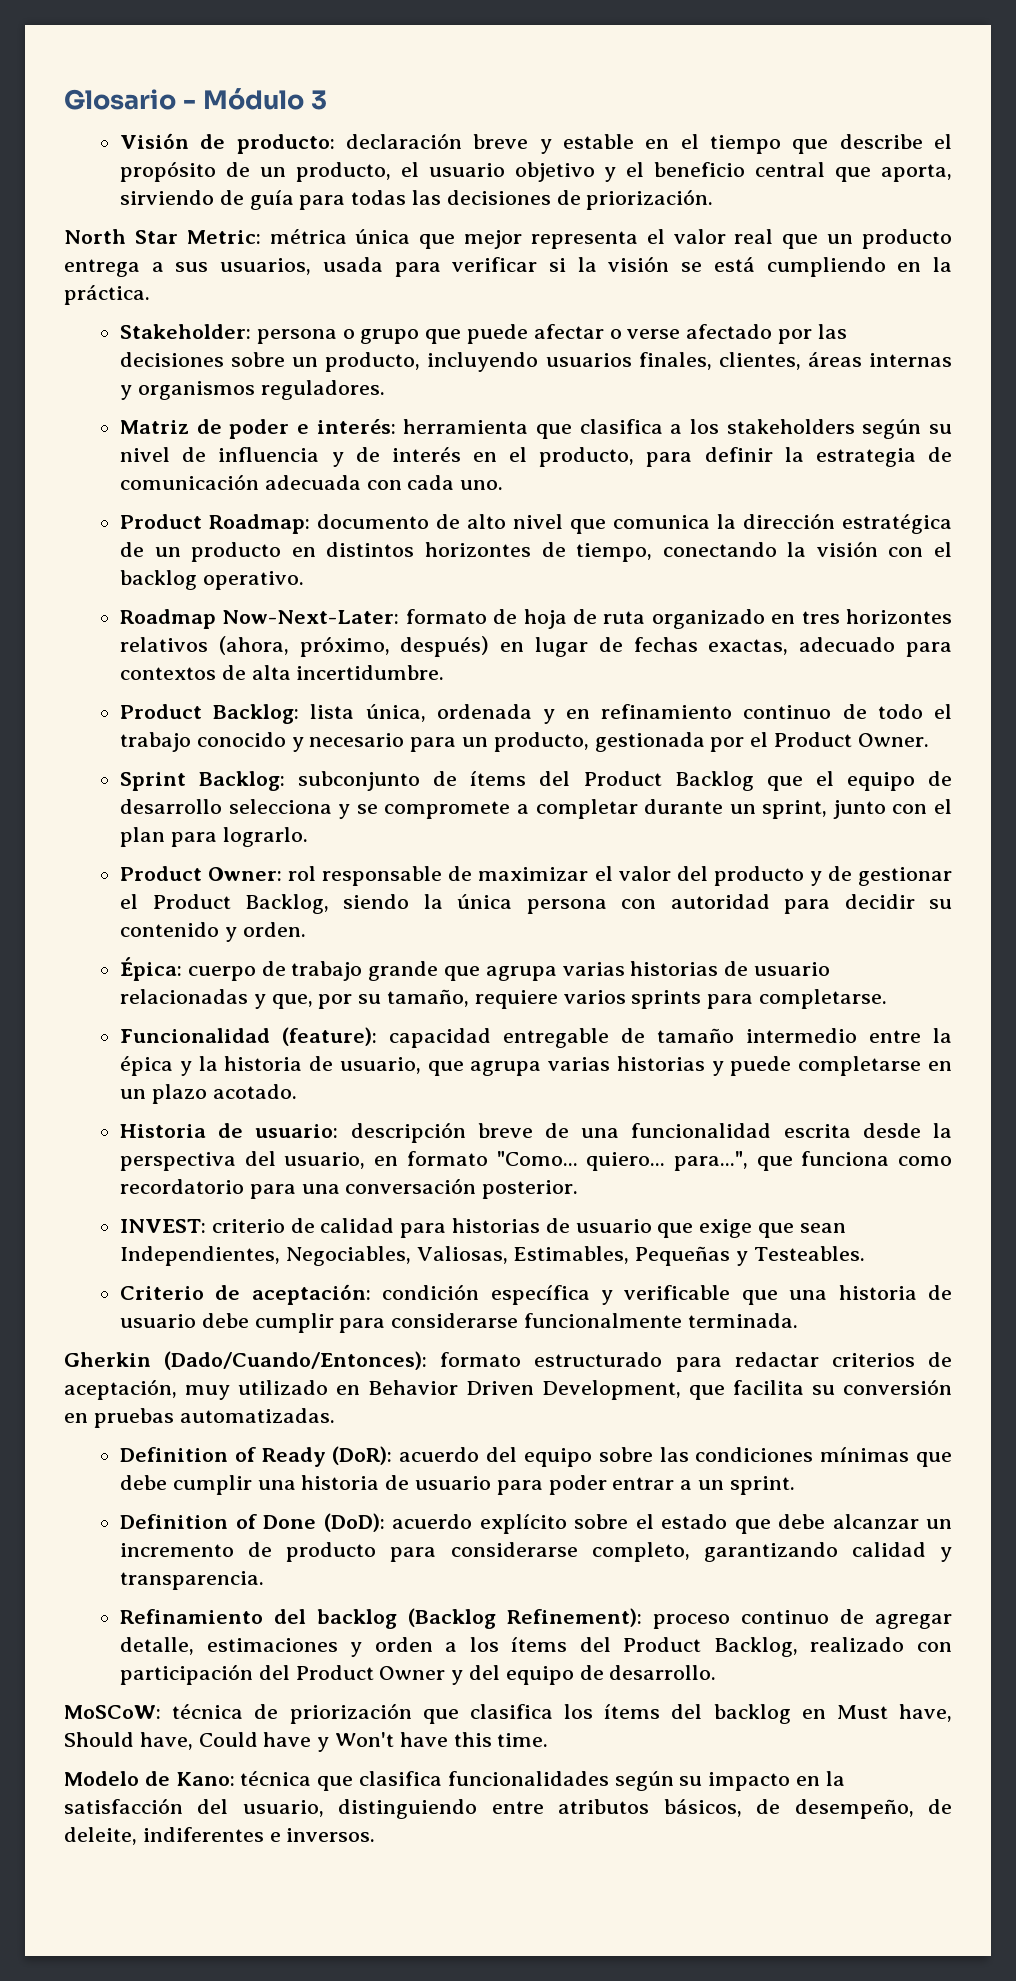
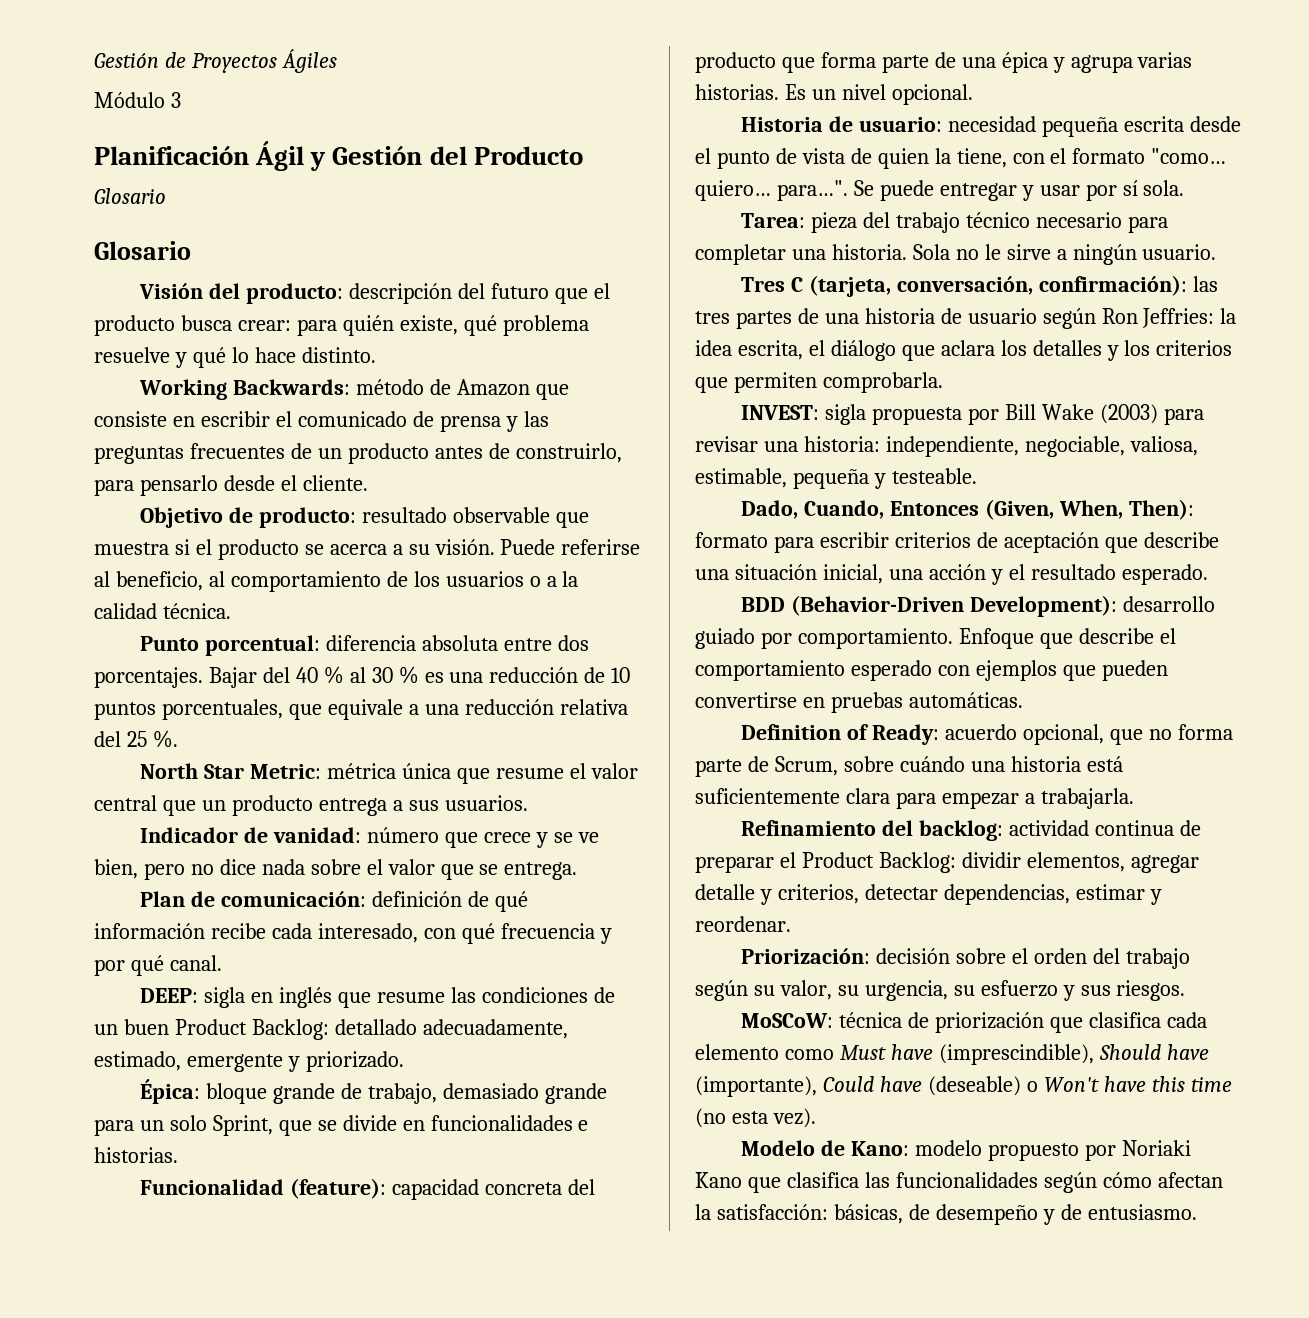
- Glosario - Módulo 3
- Visión de producto: declaración breve y estable en el tiempo que describe el propósito de un producto, el usuario objetivo y el beneficio central que aporta, sirviendo de guía para todas las decisiones de priorización.
+ Gestión de Proyectos Ágiles
+ Módulo 3
+ Planificación Ágil y Gestión del Producto
+ Glosario
+ Glosario
+ Visión del producto: descripción del futuro que el producto busca crear: para quién existe, qué problema resuelve y qué lo hace distinto.
+ Working Backwards: método de Amazon que consiste en escribir el comunicado de prensa y las preguntas frecuentes de un producto antes de construirlo, para pensarlo desde el cliente.
+ Objetivo de producto: resultado observable que muestra si el producto se acerca a su visión. Puede referirse al beneficio, al comportamiento de los usuarios o a la calidad técnica.
+ Punto porcentual: diferencia absoluta entre dos porcentajes. Bajar del 40 % al 30 % es una reducción de 10 puntos porcentuales, que equivale a una reducción relativa del 25 %.
- North Star Metric: métrica única que mejor representa el valor real que un producto entrega a sus usuarios, usada para verificar si la visión se está cumpliendo en la práctica.
- Stakeholder: persona o grupo que puede afectar o verse afectado por las decisiones sobre un producto, incluyendo usuarios finales, clientes, áreas internas y organismos reguladores.
- Matriz de poder e interés: herramienta que clasifica a los stakeholders según su nivel de influencia y de interés en el producto, para definir la estrategia de comunicación adecuada con cada uno.
- Product Roadmap: documento de alto nivel que comunica la dirección estratégica de un producto en distintos horizontes de tiempo, conectando la visión con el backlog operativo.
- Roadmap Now-Next-Later: formato de hoja de ruta organizado en tres horizontes relativos (ahora, próximo, después) en lugar de fechas exactas, adecuado para contextos de alta incertidumbre.
- Product Backlog: lista única, ordenada y en refinamiento continuo de todo el trabajo conocido y necesario para un producto, gestionada por el Product Owner.
- Sprint Backlog: subconjunto de ítems del Product Backlog que el equipo de desarrollo selecciona y se compromete a completar durante un sprint, junto con el plan para lograrlo.
- Product Owner: rol responsable de maximizar el valor del producto y de gestionar el Product Backlog, siendo la única persona con autoridad para decidir su contenido y orden.
- Épica: cuerpo de trabajo grande que agrupa varias historias de usuario relacionadas y que, por su tamaño, requiere varios sprints para completarse.
- Funcionalidad (feature): capacidad entregable de tamaño intermedio entre la épica y la historia de usuario, que agrupa varias historias y puede completarse en un plazo acotado.
- Historia de usuario: descripción breve de una funcionalidad escrita desde la perspectiva del usuario, en formato "Como... quiero... para...", que funciona como recordatorio para una conversación posterior.
- INVEST: criterio de calidad para historias de usuario que exige que sean Independientes, Negociables, Valiosas, Estimables, Pequeñas y Testeables.
- Criterio de aceptación: condición específica y verificable que una historia de usuario debe cumplir para considerarse funcionalmente terminada.
- Gherkin (Dado/Cuando/Entonces): formato estructurado para redactar criterios de aceptación, muy utilizado en Behavior Driven Development, que facilita su conversión en pruebas automatizadas.
- Definition of Ready (DoR): acuerdo del equipo sobre las condiciones mínimas que debe cumplir una historia de usuario para poder entrar a un sprint.
- Definition of Done (DoD): acuerdo explícito sobre el estado que debe alcanzar un incremento de producto para considerarse completo, garantizando calidad y transparencia.
- Refinamiento del backlog (Backlog Refinement): proceso continuo de agregar detalle, estimaciones y orden a los ítems del Product Backlog, realizado con participación del Product Owner y del equipo de desarrollo.
+ North Star Metric: métrica única que resume el valor central que un producto entrega a sus usuarios.
+ Indicador de vanidad: número que crece y se ve bien, pero no dice nada sobre el valor que se entrega.
+ Plan de comunicación: definición de qué información recibe cada interesado, con qué frecuencia y por qué canal.
+ DEEP: sigla en inglés que resume las condiciones de un buen Product Backlog: detallado adecuadamente, estimado, emergente y priorizado.
+ Épica: bloque grande de trabajo, demasiado grande para un solo Sprint, que se divide en funcionalidades e historias.
+ Funcionalidad (feature): capacidad concreta del producto que forma parte de una épica y agrupa varias historias. Es un nivel opcional.
+ Historia de usuario: necesidad pequeña escrita desde el punto de vista de quien la tiene, con el formato "como… quiero… para…". Se puede entregar y usar por sí sola.
+ Tarea: pieza del trabajo técnico necesario para completar una historia. Sola no le sirve a ningún usuario.
+ Tres C (tarjeta, conversación, confirmación): las tres partes de una historia de usuario según Ron Jeffries: la idea escrita, el diálogo que aclara los detalles y los criterios que permiten comprobarla.
+ INVEST: sigla propuesta por Bill Wake (2003) para revisar una historia: independiente, negociable, valiosa, estimable, pequeña y testeable.
+ Dado, Cuando, Entonces (Given, When, Then): formato para escribir criterios de aceptación que describe una situación inicial, una acción y el resultado esperado.
+ BDD (Behavior-Driven Development): desarrollo guiado por comportamiento. Enfoque que describe el comportamiento esperado con ejemplos que pueden convertirse en pruebas automáticas.
+ Definition of Ready: acuerdo opcional, que no forma parte de Scrum, sobre cuándo una historia está suficientemente clara para empezar a trabajarla.
+ Refinamiento del backlog: actividad continua de preparar el Product Backlog: dividir elementos, agregar detalle y criterios, detectar dependencias, estimar y reordenar.
+ Priorización: decisión sobre el orden del trabajo según su valor, su urgencia, su esfuerzo y sus riesgos.
- MoSCoW: técnica de priorización que clasifica los ítems del backlog en Must have, Should have, Could have y Won't have this time.
- Modelo de Kano: técnica que clasifica funcionalidades según su impacto en la satisfacción del usuario, distinguiendo entre atributos básicos, de desempeño, de deleite, indiferentes e inversos.
+ MoSCoW: técnica de priorización que clasifica cada elemento como Must have (imprescindible), Should have (importante), Could have (deseable) o Won't have this time (no esta vez).
+ Modelo de Kano: modelo propuesto por Noriaki Kano que clasifica las funcionalidades según cómo afectan la satisfacción: básicas, de desempeño y de entusiasmo.

